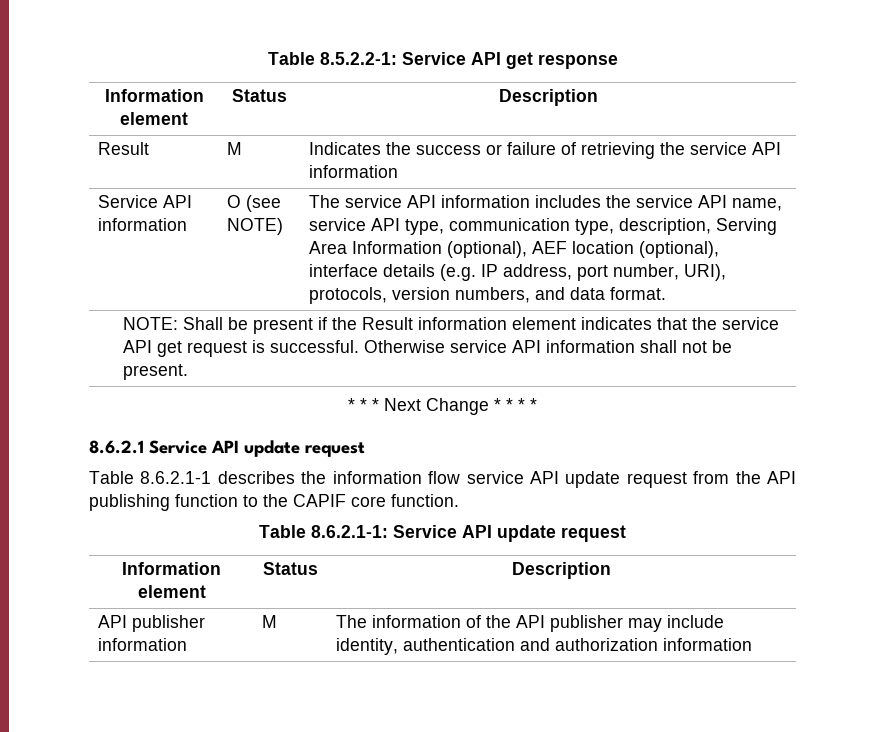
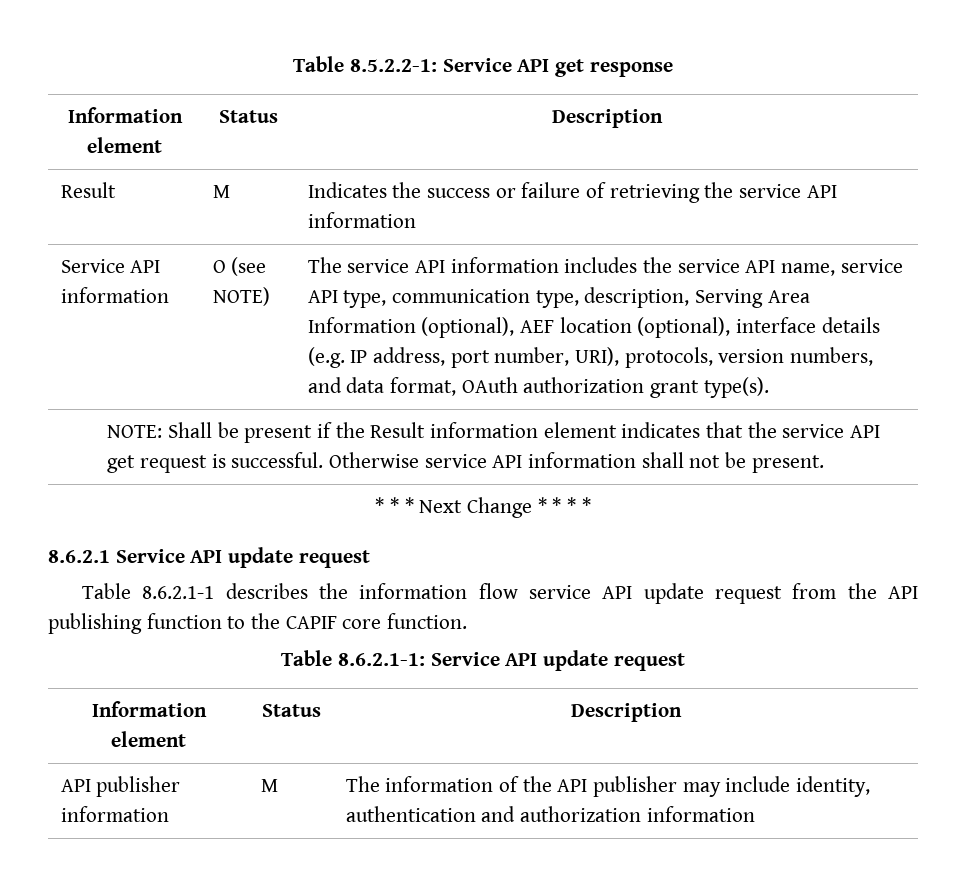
- The service API information includes the service API name, service API type, communication type, description, Serving Area Information (optional), AEF location (optional), interface details (e.g. IP address, port number, URI), protocols, version numbers, and data format.
+ The service API information includes the service API name, service API type, communication type, description, Serving Area Information (optional), AEF location (optional), interface details (e.g. IP address, port number, URI), protocols, version numbers, and data format, OAuth authorization grant type(s).

